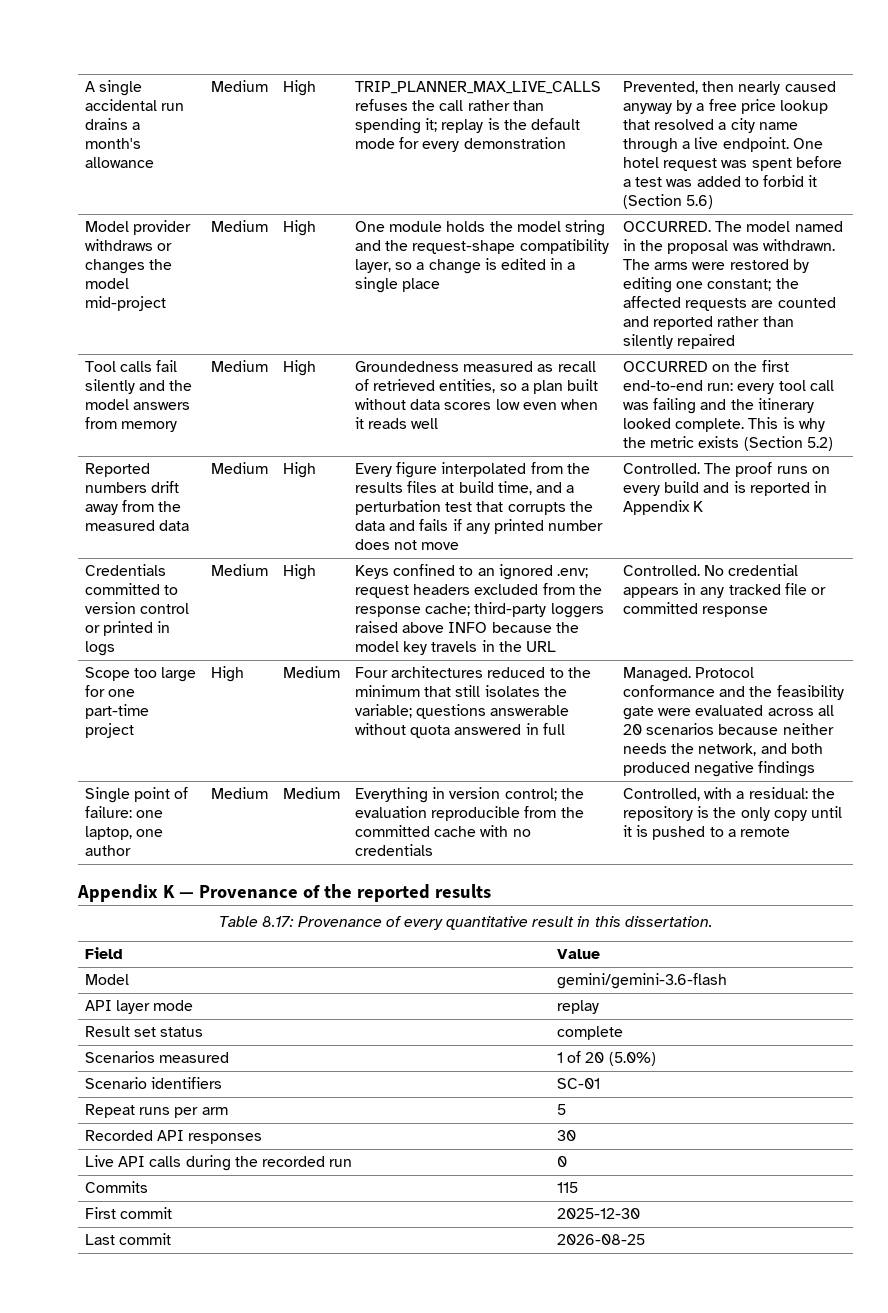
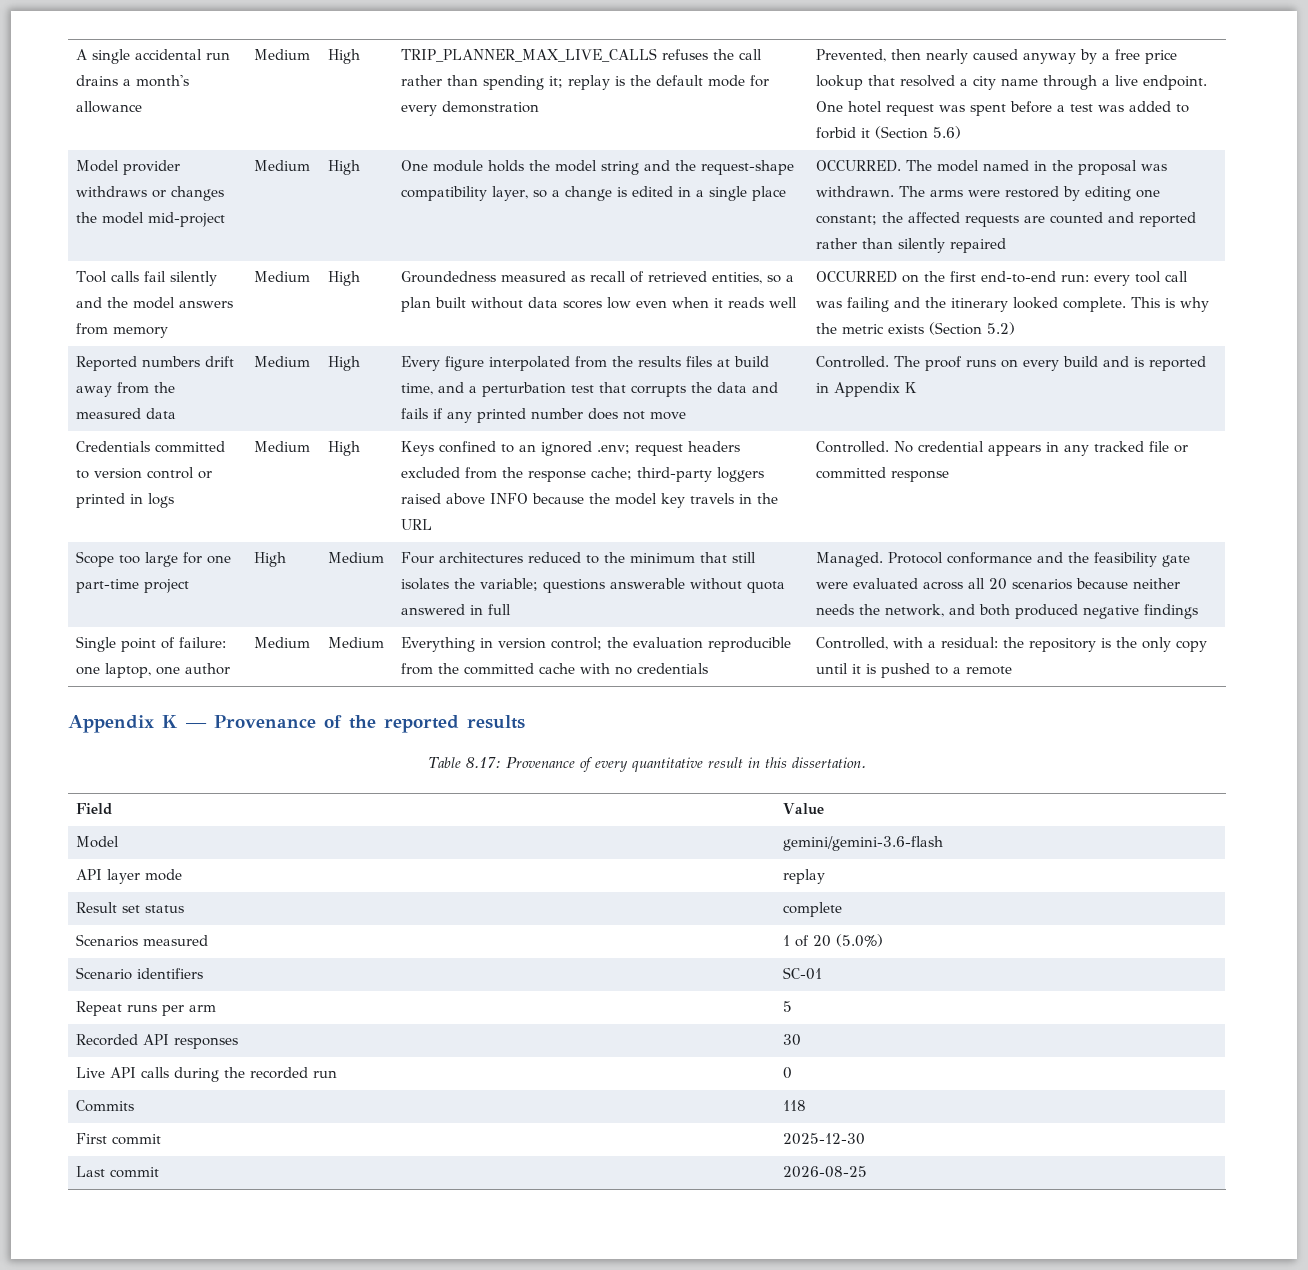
- Commits | 115
+ Commits | 118

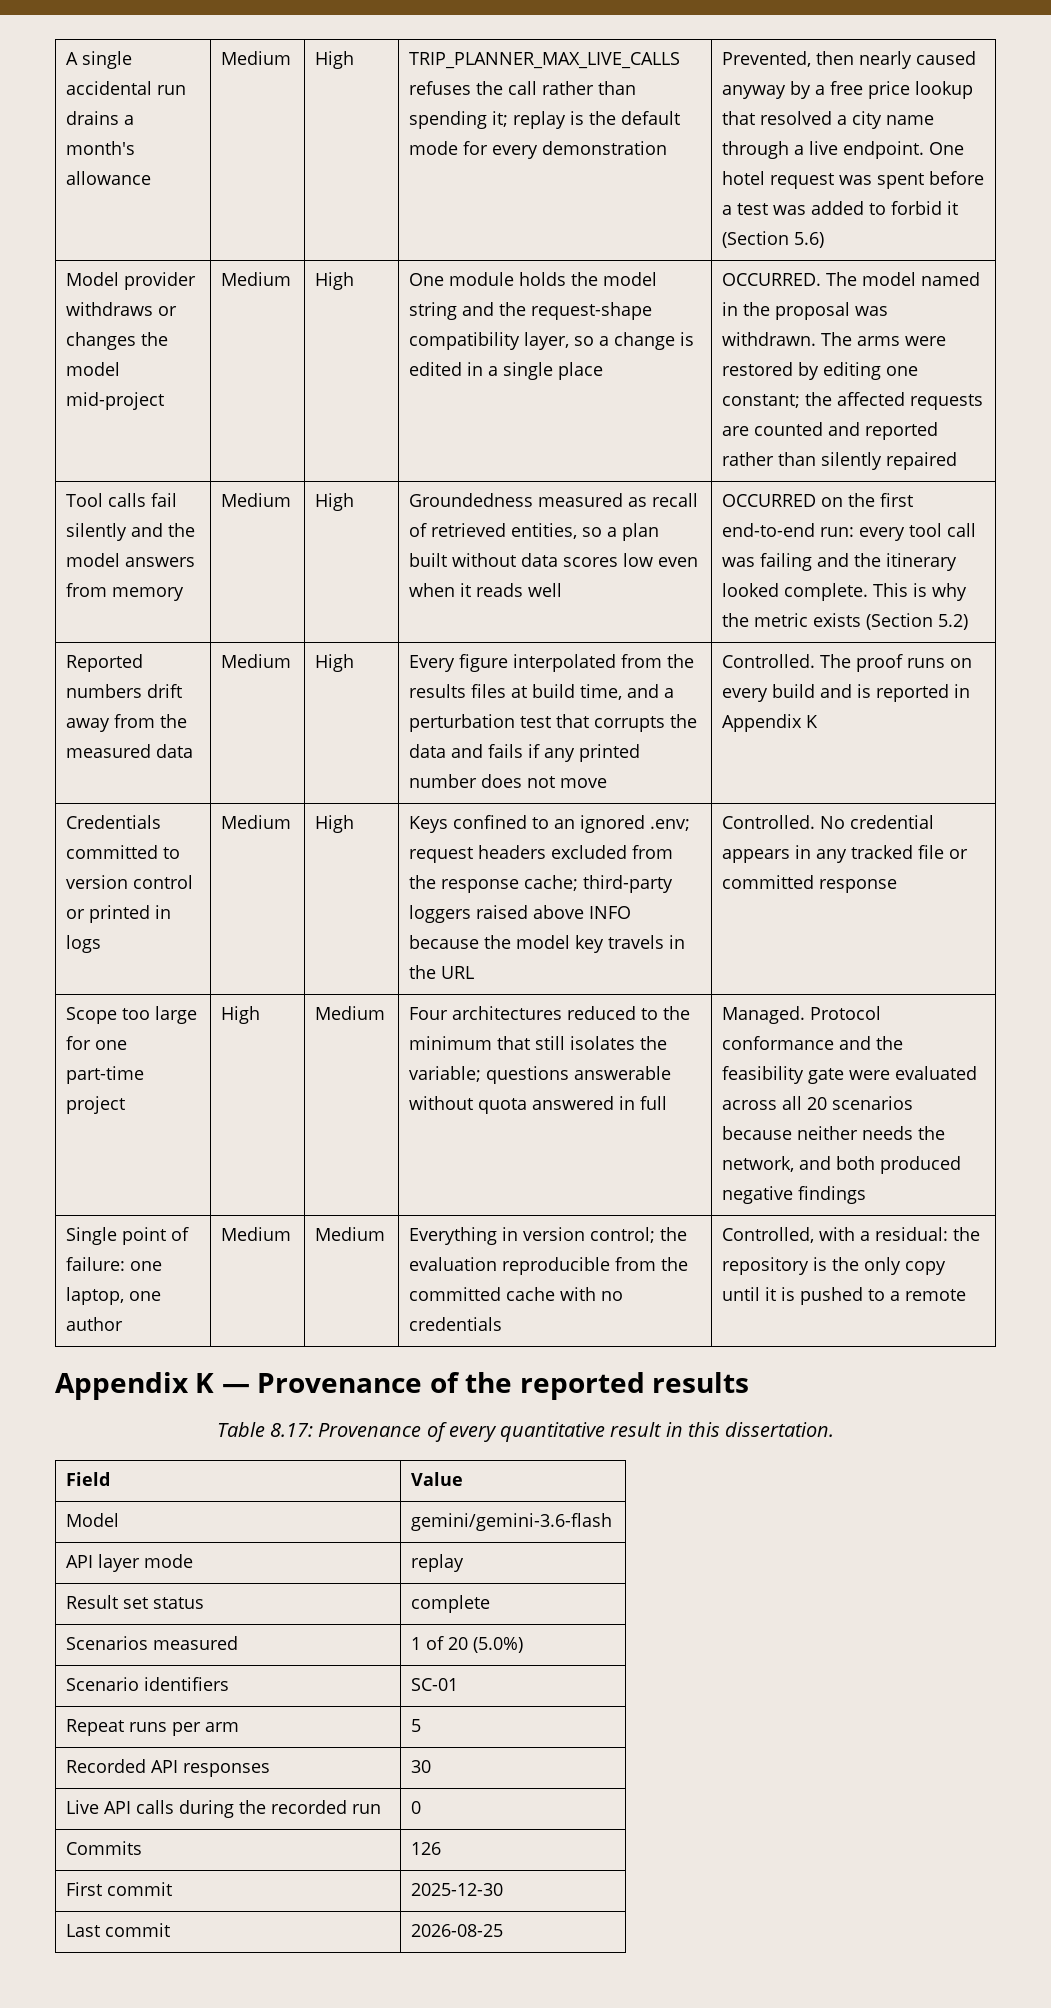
- Commits | 118
+ Commits | 126

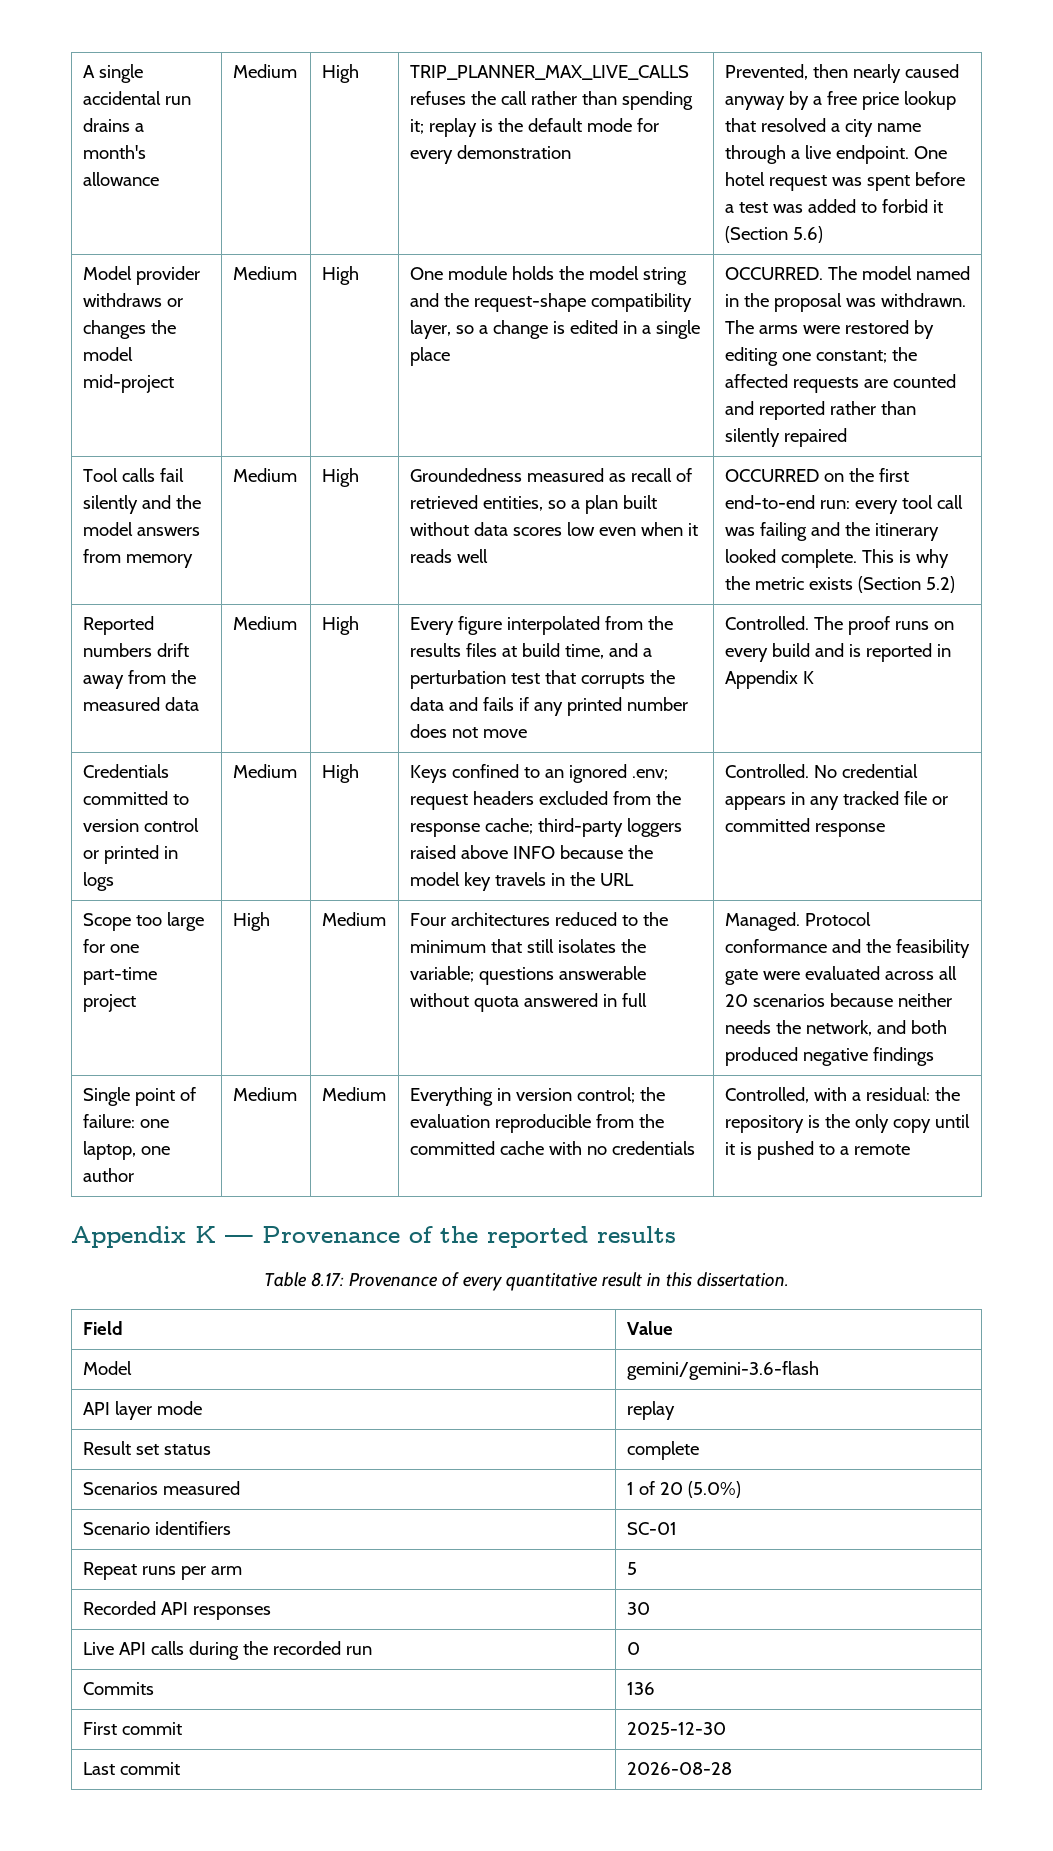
- Commits | 126
+ Commits | 136
- Last commit | 2026-08-25
+ Last commit | 2026-08-28

